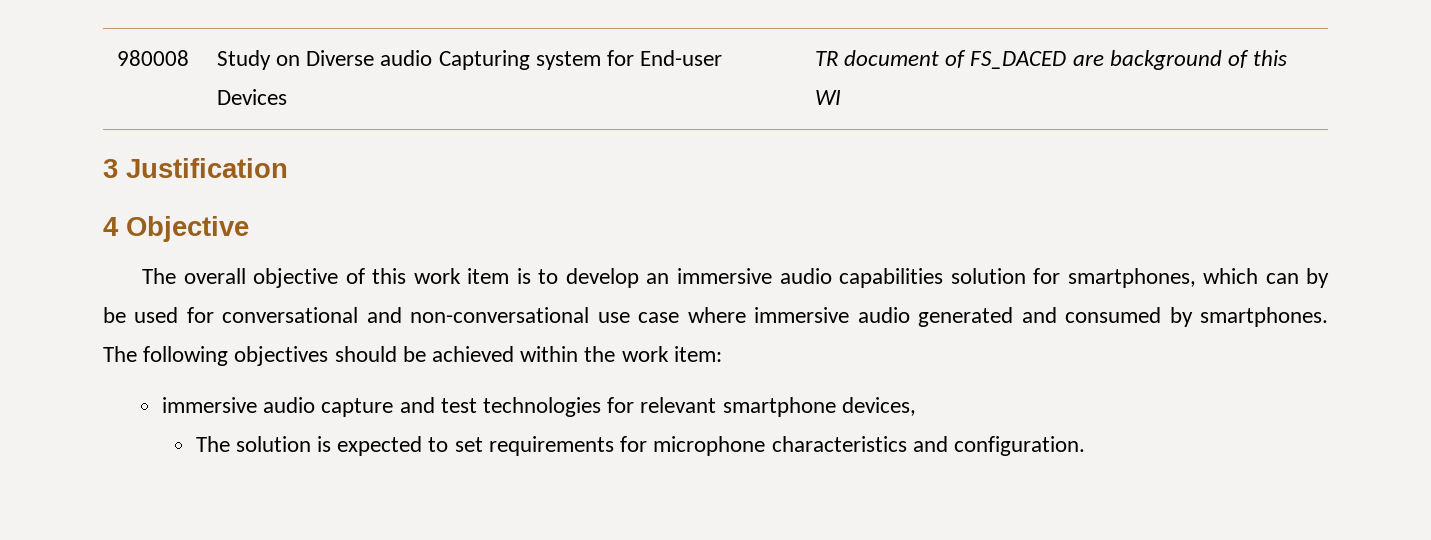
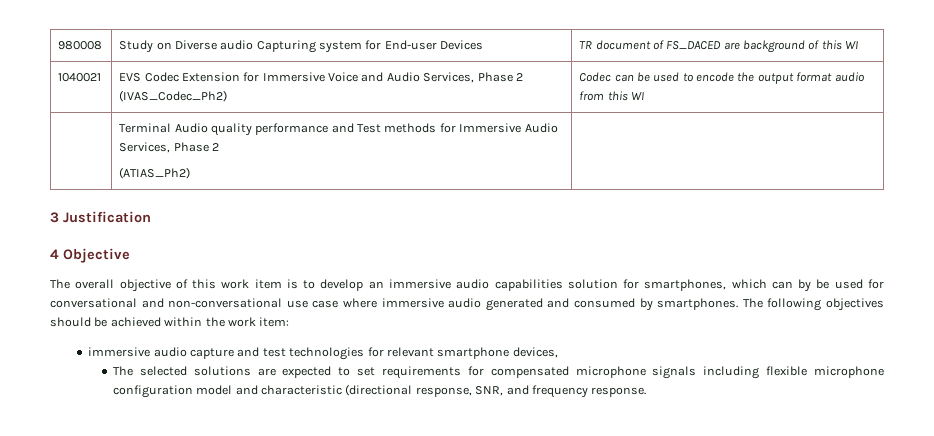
+ 1040021 | EVS Codec Extension for Immersive Voice and Audio Services, Phase 2 (IVAS_Codec_Ph2) | Codec can be used to encode the output format audio from this WI
+ | Terminal Audio quality performance and Test methods for Immersive Audio Services, Phase 2
+ (ATIAS_Ph2) |
- The solution is expected to set requirements for microphone characteristics and configuration.
+ The selected solutions are expected to set requirements for compensated microphone signals including flexible microphone configuration model and characteristic (directional response, SNR, and frequency response.

